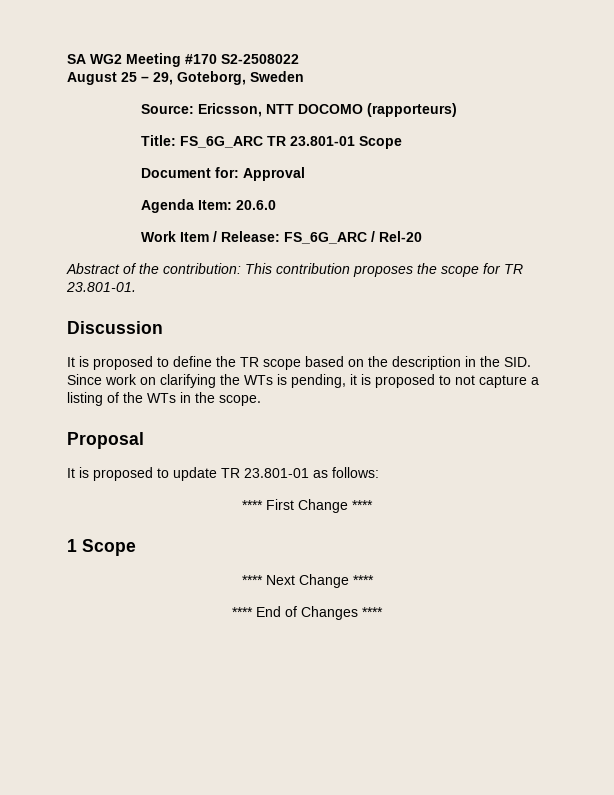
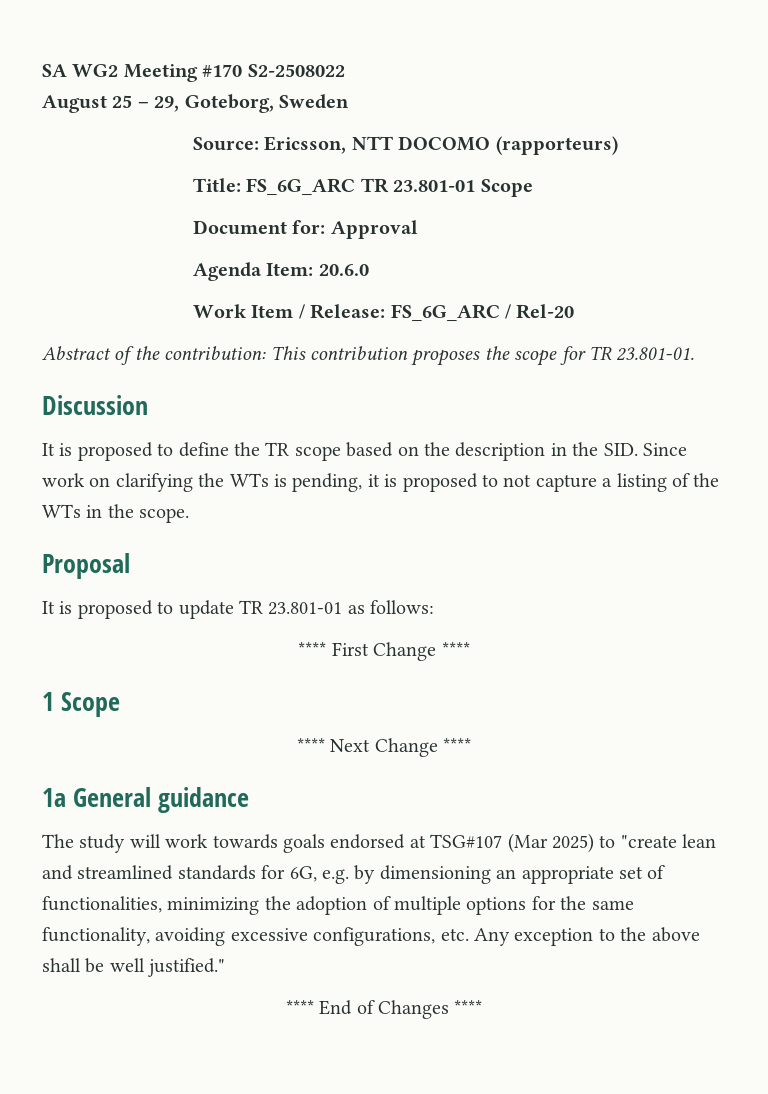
+ 1a General guidance
+ The study will work towards goals endorsed at TSG#107 (Mar 2025) to "create lean and streamlined standards for 6G, e.g. by dimensioning an appropriate set of functionalities, minimizing the adoption of multiple options for the same functionality, avoiding excessive configurations, etc. Any exception to the above shall be well justified."

